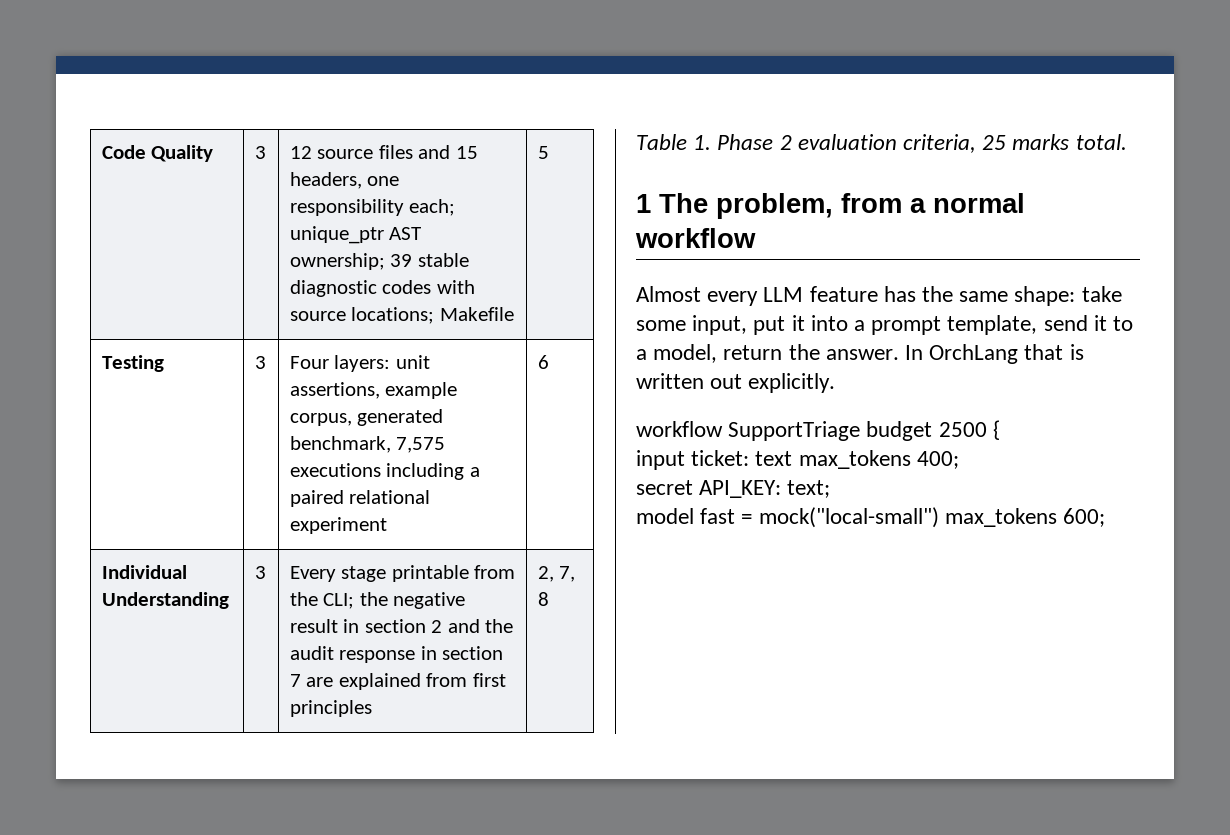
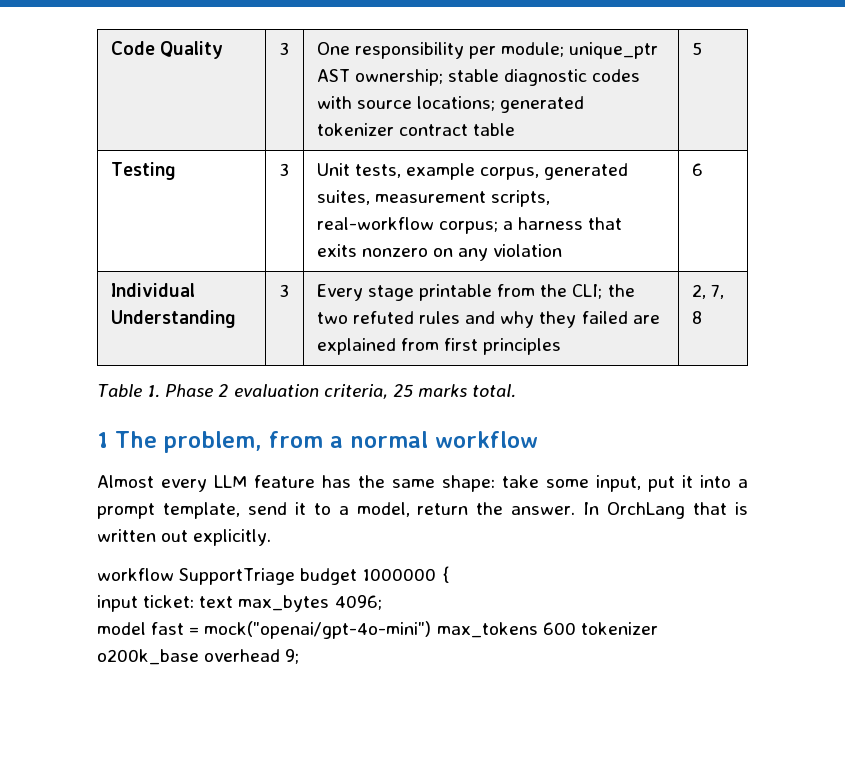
- Code Quality | 3 | 12 source files and 15 headers, one responsibility each; unique_ptr AST ownership; 39 stable diagnostic codes with source locations; Makefile | 5
+ Code Quality | 3 | One responsibility per module; unique_ptr AST ownership; stable diagnostic codes with source locations; generated tokenizer contract table | 5
- Testing | 3 | Four layers: unit assertions, example corpus, generated benchmark, 7,575 executions including a paired relational experiment | 6
+ Testing | 3 | Unit tests, example corpus, generated suites, measurement scripts, real-workflow corpus; a harness that exits nonzero on any violation | 6
- Individual Understanding | 3 | Every stage printable from the CLI; the negative result in section 2 and the audit response in section 7 are explained from first principles | 2, 7, 8
+ Individual Understanding | 3 | Every stage printable from the CLI; the two refuted rules and why they failed are explained from first principles | 2, 7, 8
- workflow SupportTriage budget 2500 {
+ workflow SupportTriage budget 1000000 {
- input ticket: text max_tokens 400;
- secret API_KEY: text;
- model fast = mock("local-small") max_tokens 600;
+ input ticket: text max_bytes 4096;
+ model fast = mock("openai/gpt-4o-mini") max_tokens 600 tokenizer o200k_base overhead 9;

